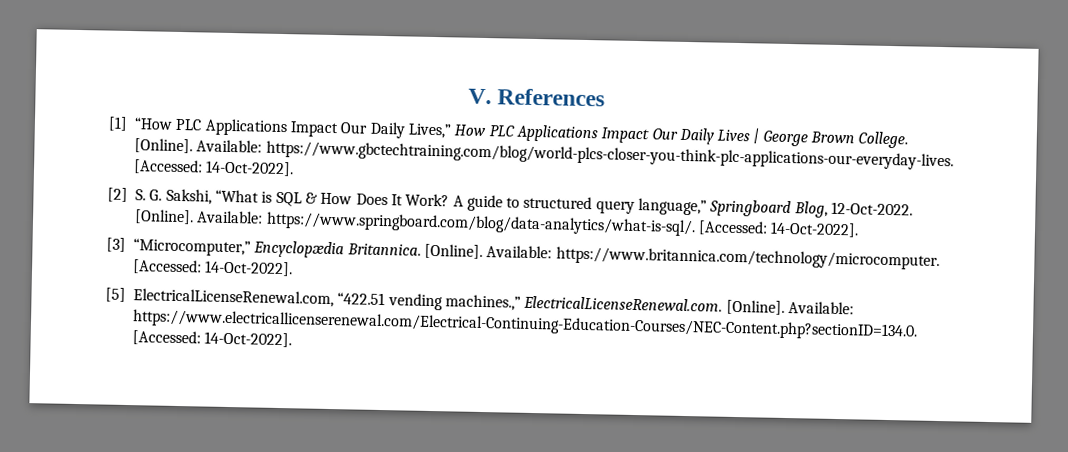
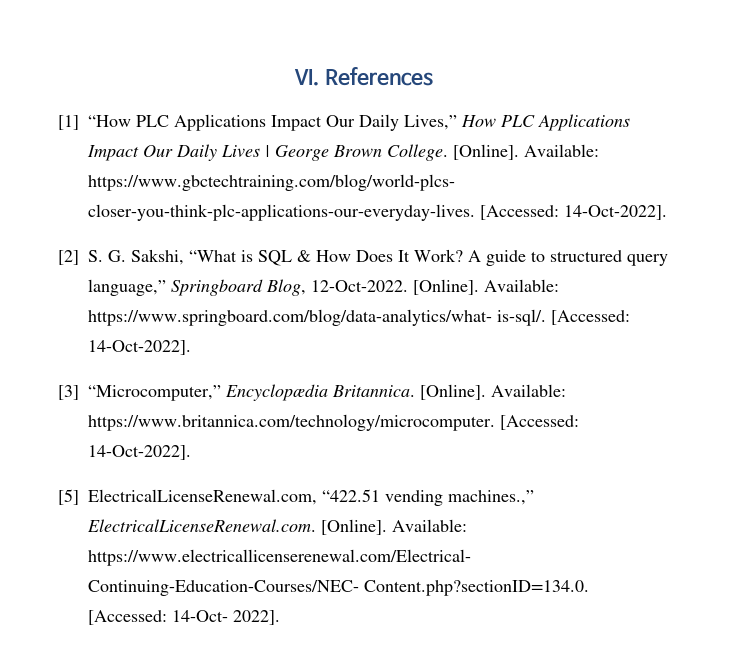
- V. References
+ VI. References
- Available: https://www.gbctechtraining.com/blog/world-plcs-closer-you-think-plc-applications-our-everyday-lives. [Accessed: 14-Oct-2022].
+ Available: https://www.gbctechtraining.com/blog/world-plcs- closer-you-think-plc-applications-our-everyday-lives. [Accessed: 14-Oct-2022].
- Available: https://www.springboard.com/blog/data-analytics/what-is-sql/. [Accessed: 14-Oct-2022].
+ Available: https://www.springboard.com/blog/data-analytics/what- is-sql/. [Accessed: 14-Oct-2022].
- Available: https://www.electricallicenserenewal.com/Electrical-Continuing-Education-Courses/NEC-Content.php?sectionID=134.0. [Accessed: 14-Oct-2022].
+ Available: https://www.electricallicenserenewal.com/Electrical- Continuing-Education-Courses/NEC- Content.php?sectionID=134.0. [Accessed: 14-Oct- 2022].

